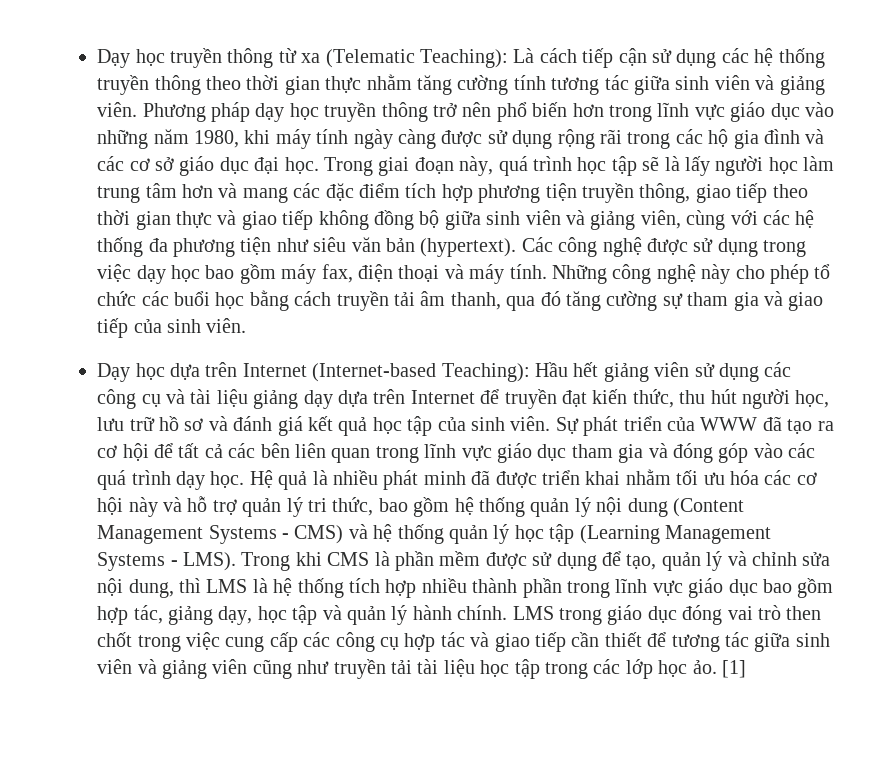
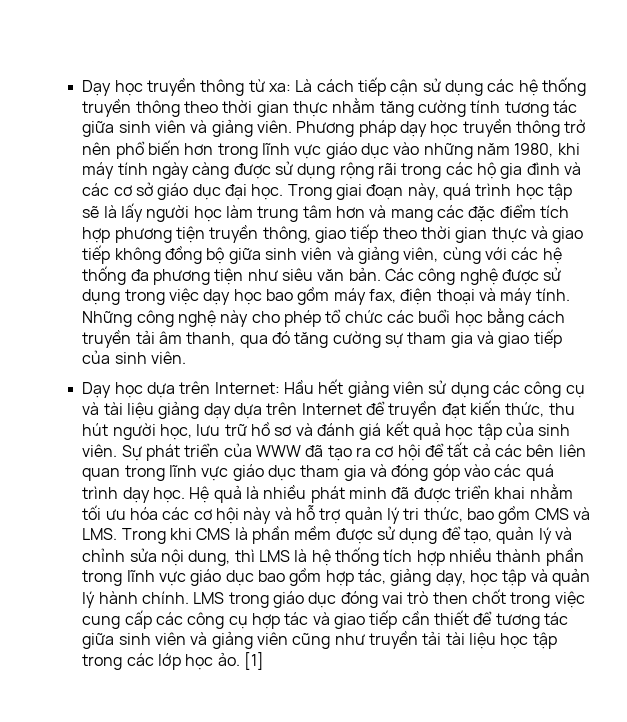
- Dạy học truyền thông từ xa (Telematic Teaching): Là cách tiếp cận sử dụng các hệ thống truyền thông theo thời gian thực nhằm tăng cường tính tương tác giữa sinh viên và giảng viên.
+ Dạy học truyền thông từ xa: Là cách tiếp cận sử dụng các hệ thống truyền thông theo thời gian thực nhằm tăng cường tính tương tác giữa sinh viên và giảng viên.
- Trong giai đoạn này, quá trình học tập sẽ là lấy người học làm trung tâm hơn và mang các đặc điểm tích hợp phương tiện truyền thông, giao tiếp theo thời gian thực và giao tiếp không đồng bộ giữa sinh viên và giảng viên, cùng với các hệ thống đa phương tiện như siêu văn bản (hypertext).
+ Trong giai đoạn này, quá trình học tập sẽ là lấy người học làm trung tâm hơn và mang các đặc điểm tích hợp phương tiện truyền thông, giao tiếp theo thời gian thực và giao tiếp không đồng bộ giữa sinh viên và giảng viên, cùng với các hệ thống đa phương tiện như siêu văn bản.
- Dạy học dựa trên Internet (Internet-based Teaching): Hầu hết giảng viên sử dụng các công cụ và tài liệu giảng dạy dựa trên Internet để truyền đạt kiến thức, thu hút người học, lưu trữ hồ sơ và đánh giá kết quả học tập của sinh viên.
+ Dạy học dựa trên Internet: Hầu hết giảng viên sử dụng các công cụ và tài liệu giảng dạy dựa trên Internet để truyền đạt kiến thức, thu hút người học, lưu trữ hồ sơ và đánh giá kết quả học tập của sinh viên.
- Hệ quả là nhiều phát minh đã được triển khai nhằm tối ưu hóa các cơ hội này và hỗ trợ quản lý tri thức, bao gồm hệ thống quản lý nội dung (Content Management Systems - CMS) và hệ thống quản lý học tập (Learning Management Systems - LMS). Trong khi CMS là phần mềm được sử dụng để tạo, quản lý và chỉnh sửa nội dung, thì LMS là hệ thống tích hợp nhiều thành phần trong lĩnh vực giáo dục bao gồm hợp tác, giảng dạy, học tập và quản lý hành chính.
+ Hệ quả là nhiều phát minh đã được triển khai nhằm tối ưu hóa các cơ hội này và hỗ trợ quản lý tri thức, bao gồm CMS và LMS. Trong khi CMS là phần mềm được sử dụng để tạo, quản lý và chỉnh sửa nội dung, thì LMS là hệ thống tích hợp nhiều thành phần trong lĩnh vực giáo dục bao gồm hợp tác, giảng dạy, học tập và quản lý hành chính.

